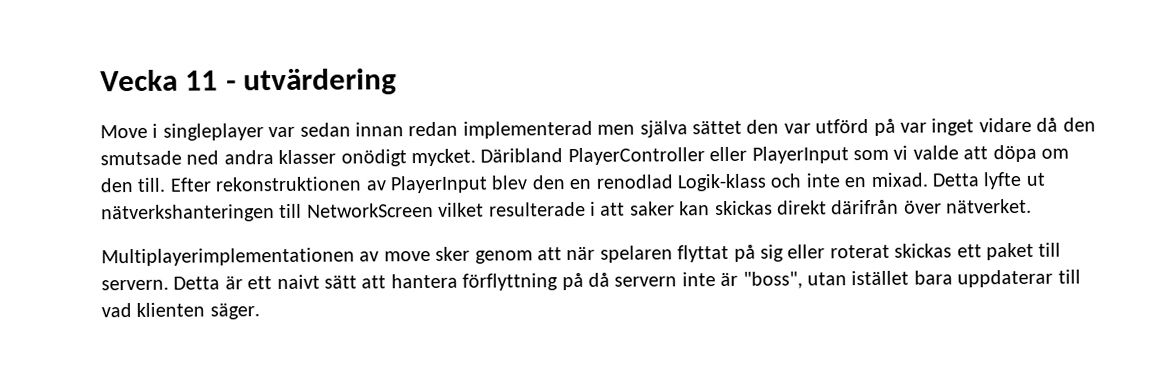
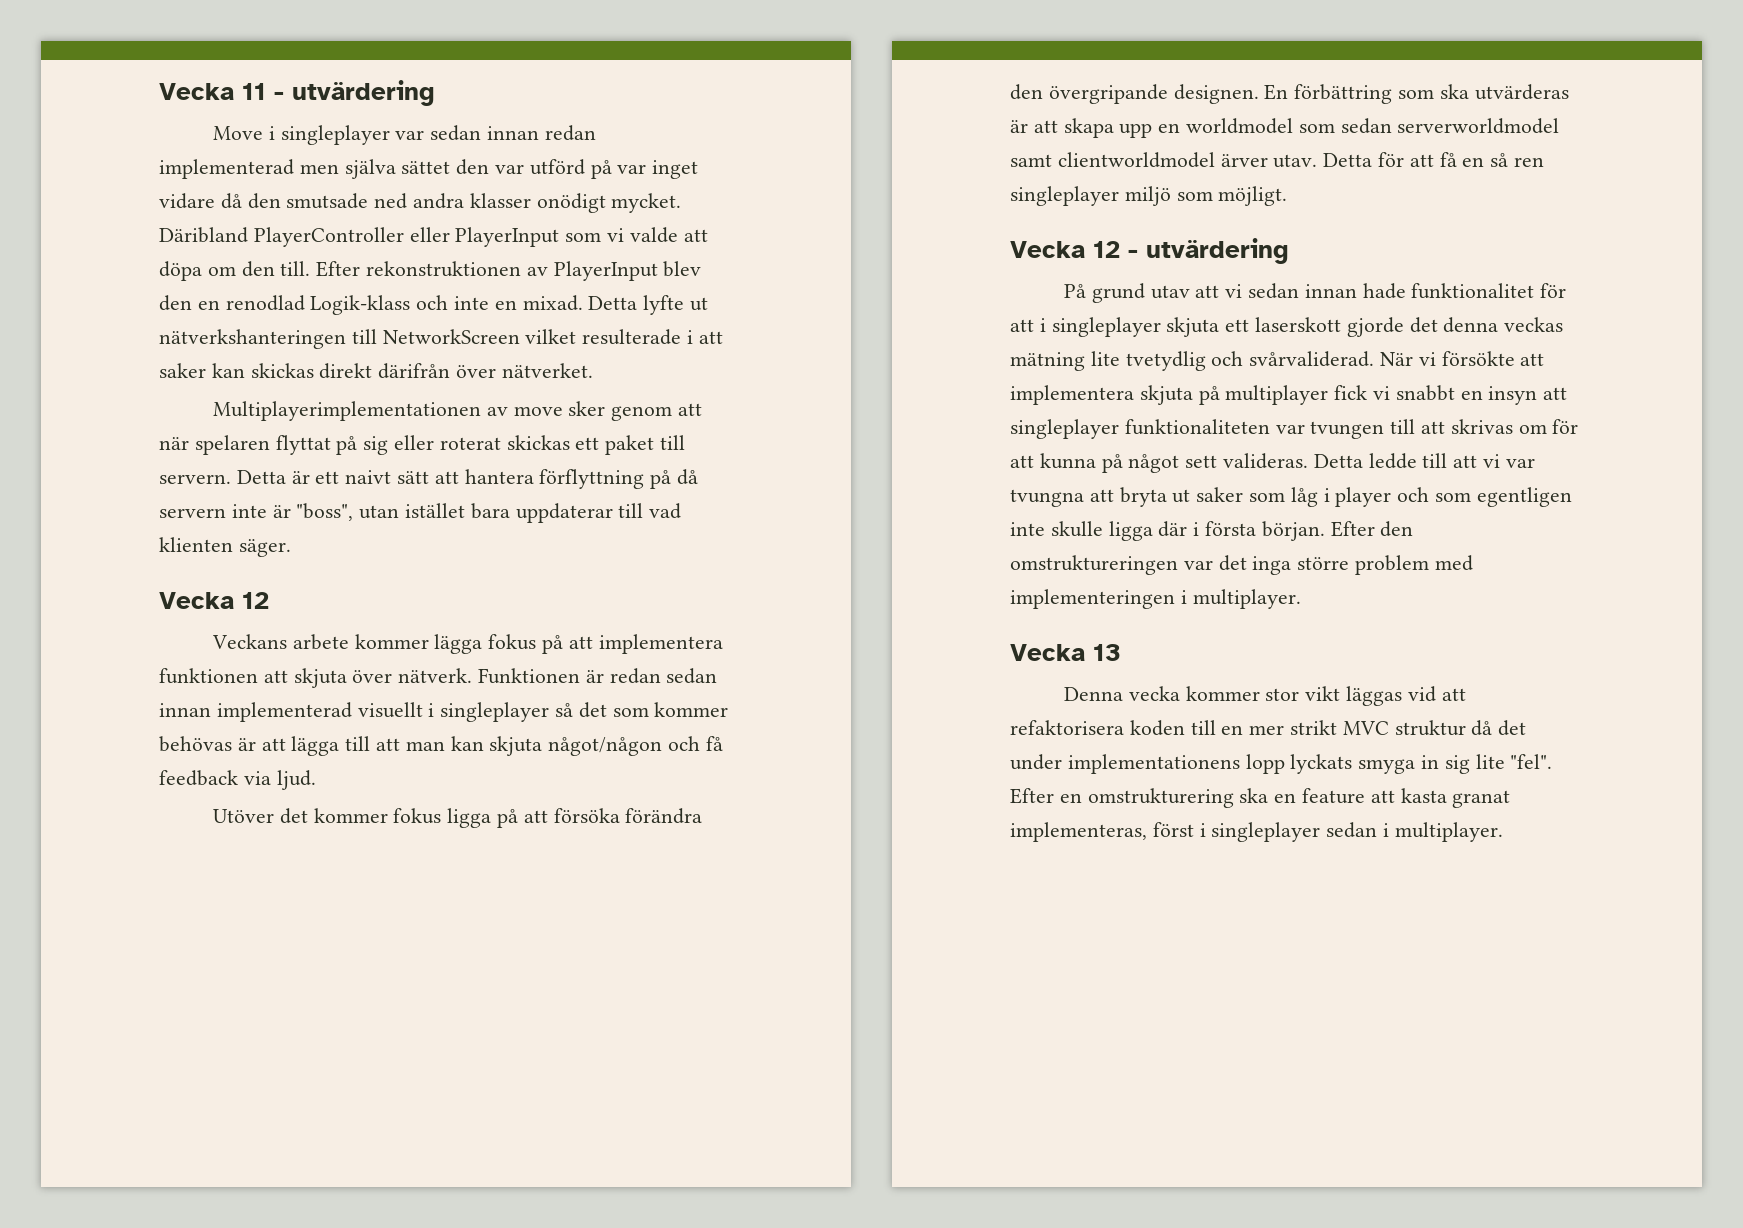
  Detta är ett naivt sätt att hantera förflyttning på då servern inte är "boss", utan istället bara uppdaterar till vad klienten säger.
+ Vecka 12
+ Veckans arbete kommer lägga fokus på att implementera funktionen att skjuta över nätverk. Funktionen är redan sedan innan implementerad visuellt i singleplayer så det som kommer behövas är att lägga till att man kan skjuta något/någon och få feedback via ljud.
+ Utöver det kommer fokus ligga på att försöka förändra den övergripande designen. En förbättring som ska utvärderas är att skapa upp en worldmodel som sedan serverworldmodel samt clientworldmodel ärver utav. Detta för att få en så ren singleplayer miljö som möjligt.
+ Vecka 12 - utvärdering
+ På grund utav att vi sedan innan hade funktionalitet för att i singleplayer skjuta ett laserskott gjorde det denna veckas mätning lite tvetydlig och svårvaliderad. När vi försökte att implementera skjuta på multiplayer fick vi snabbt en insyn att singleplayer funktionaliteten var tvungen till att skrivas om för att kunna på något sett valideras. Detta ledde till att vi var tvungna att bryta ut saker som låg i player och som egentligen inte skulle ligga där i första början. Efter den omstruktureringen var det inga större problem med implementeringen i multiplayer.
+ Vecka 13
+ Denna vecka kommer stor vikt läggas vid att refaktorisera koden till en mer strikt MVC struktur då det under implementationens lopp lyckats smyga in sig lite "fel". Efter en omstrukturering ska en feature att kasta granat implementeras, först i singleplayer sedan i multiplayer.

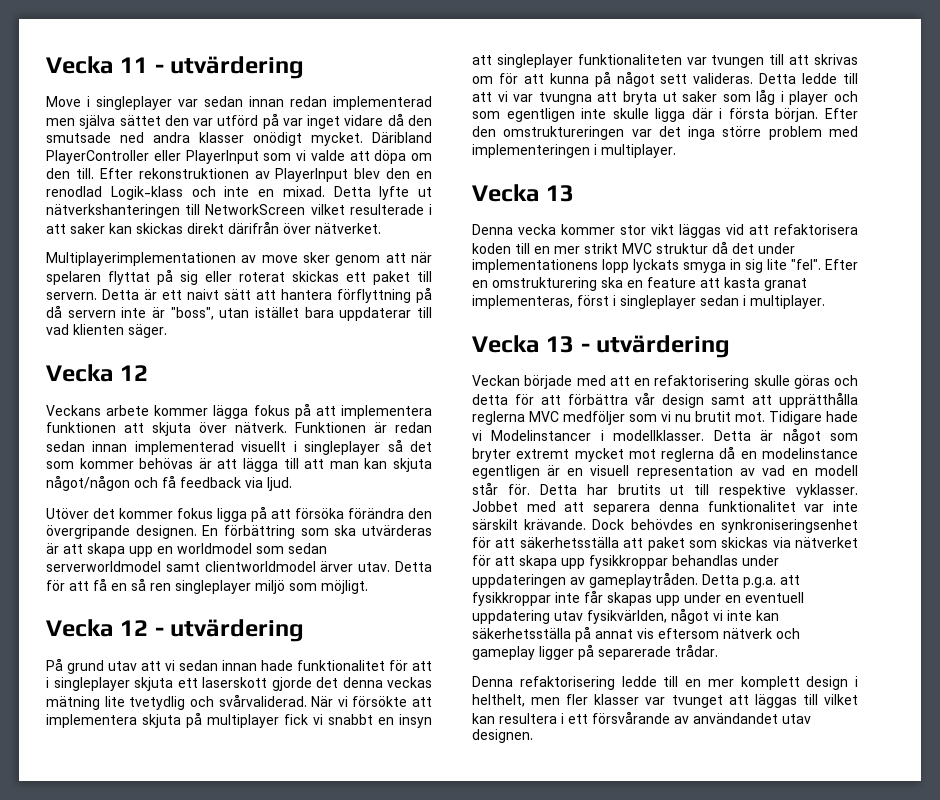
+ Vecka 13 - utvärdering
+ Veckan började med att en refaktorisering skulle göras och detta för att förbättra vår design samt att upprätthålla reglerna MVC medföljer som vi nu brutit mot. Tidigare hade vi Modelinstancer i modellklasser. Detta är något som bryter extremt mycket mot reglerna då en modelinstance egentligen är en visuell representation av vad en modell står för. Detta har brutits ut till respektive vyklasser. Jobbet med att separera denna funktionalitet var inte särskilt krävande. Dock behövdes en synkroniseringsenhet för att säkerhetsställa att paket som skickas via nätverket för att skapa upp fysikkroppar behandlas under uppdateringen av gameplaytråden. Detta p.g.a. att fysikkroppar inte får skapas upp under en eventuell uppdatering utav fysikvärlden, något vi inte kan säkerhetsställa på annat vis eftersom nätverk och gameplay ligger på separerade trådar.
+ Denna refaktorisering ledde till en mer komplett design i helthelt, men fler klasser var tvunget att läggas till vilket kan resultera i ett försvårande av användandet utav designen.

